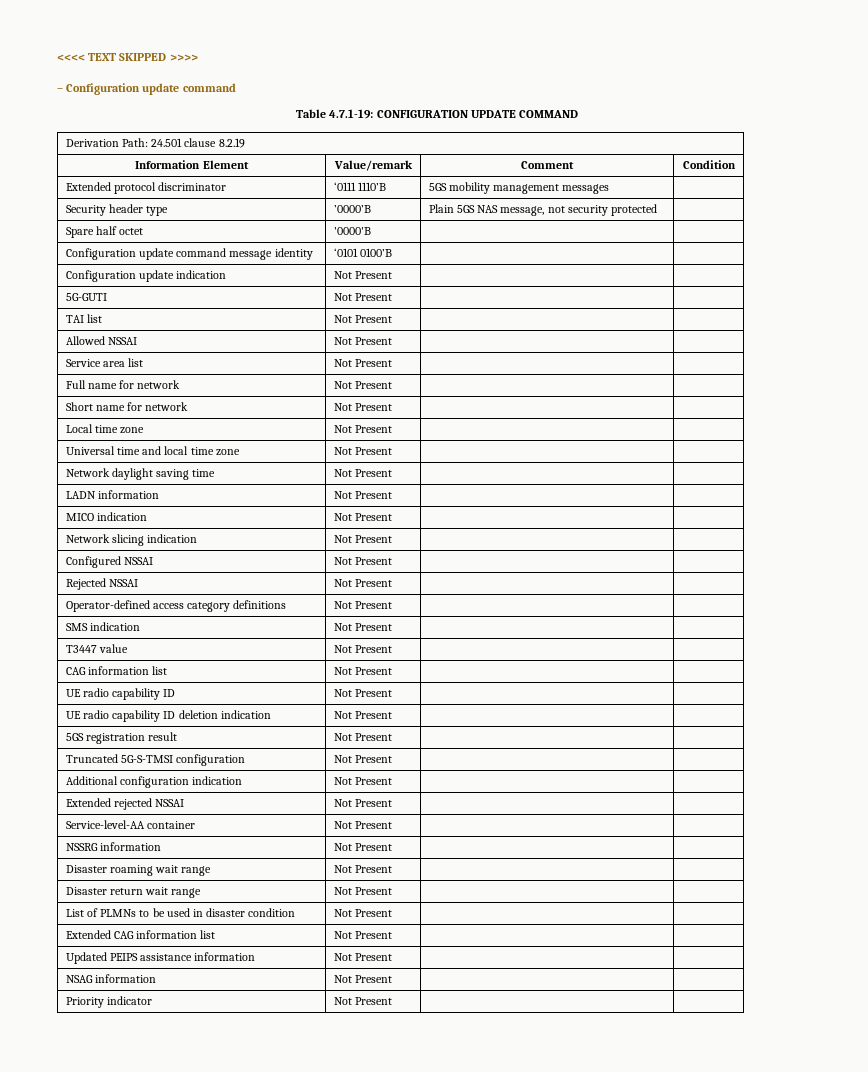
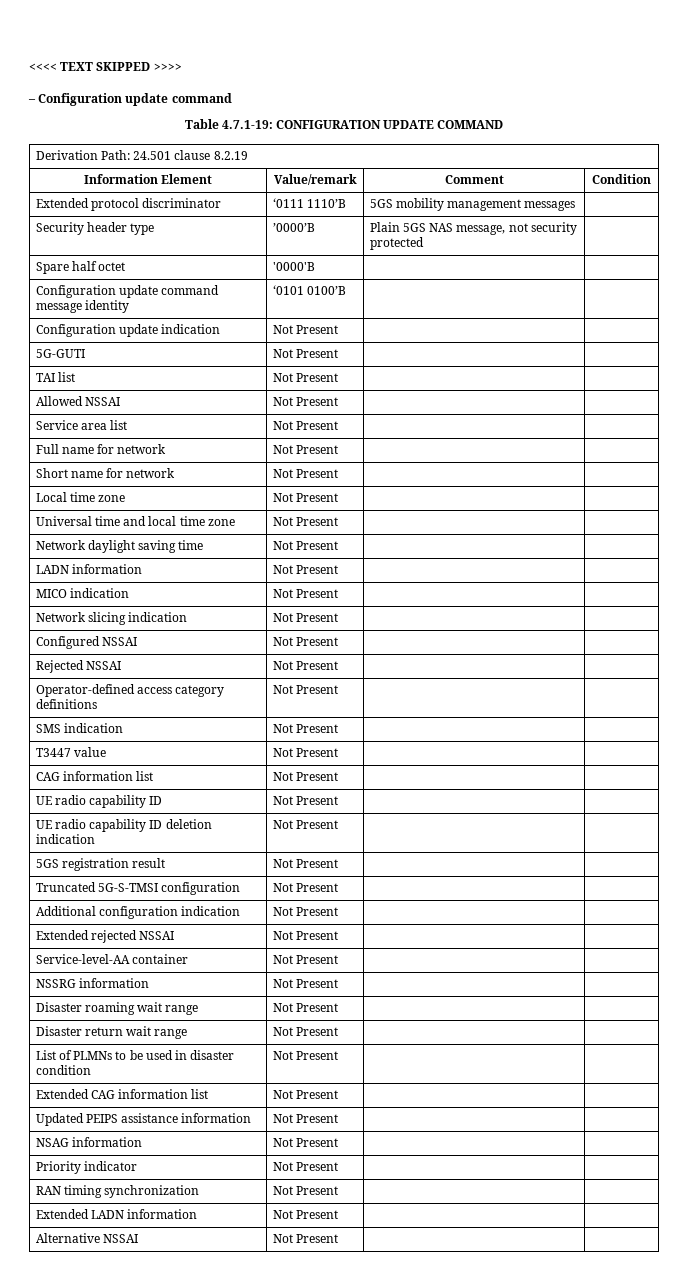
+ RAN timing synchronization | Not Present | |
+ Extended LADN information | Not Present | |
+ Alternative NSSAI | Not Present | |

